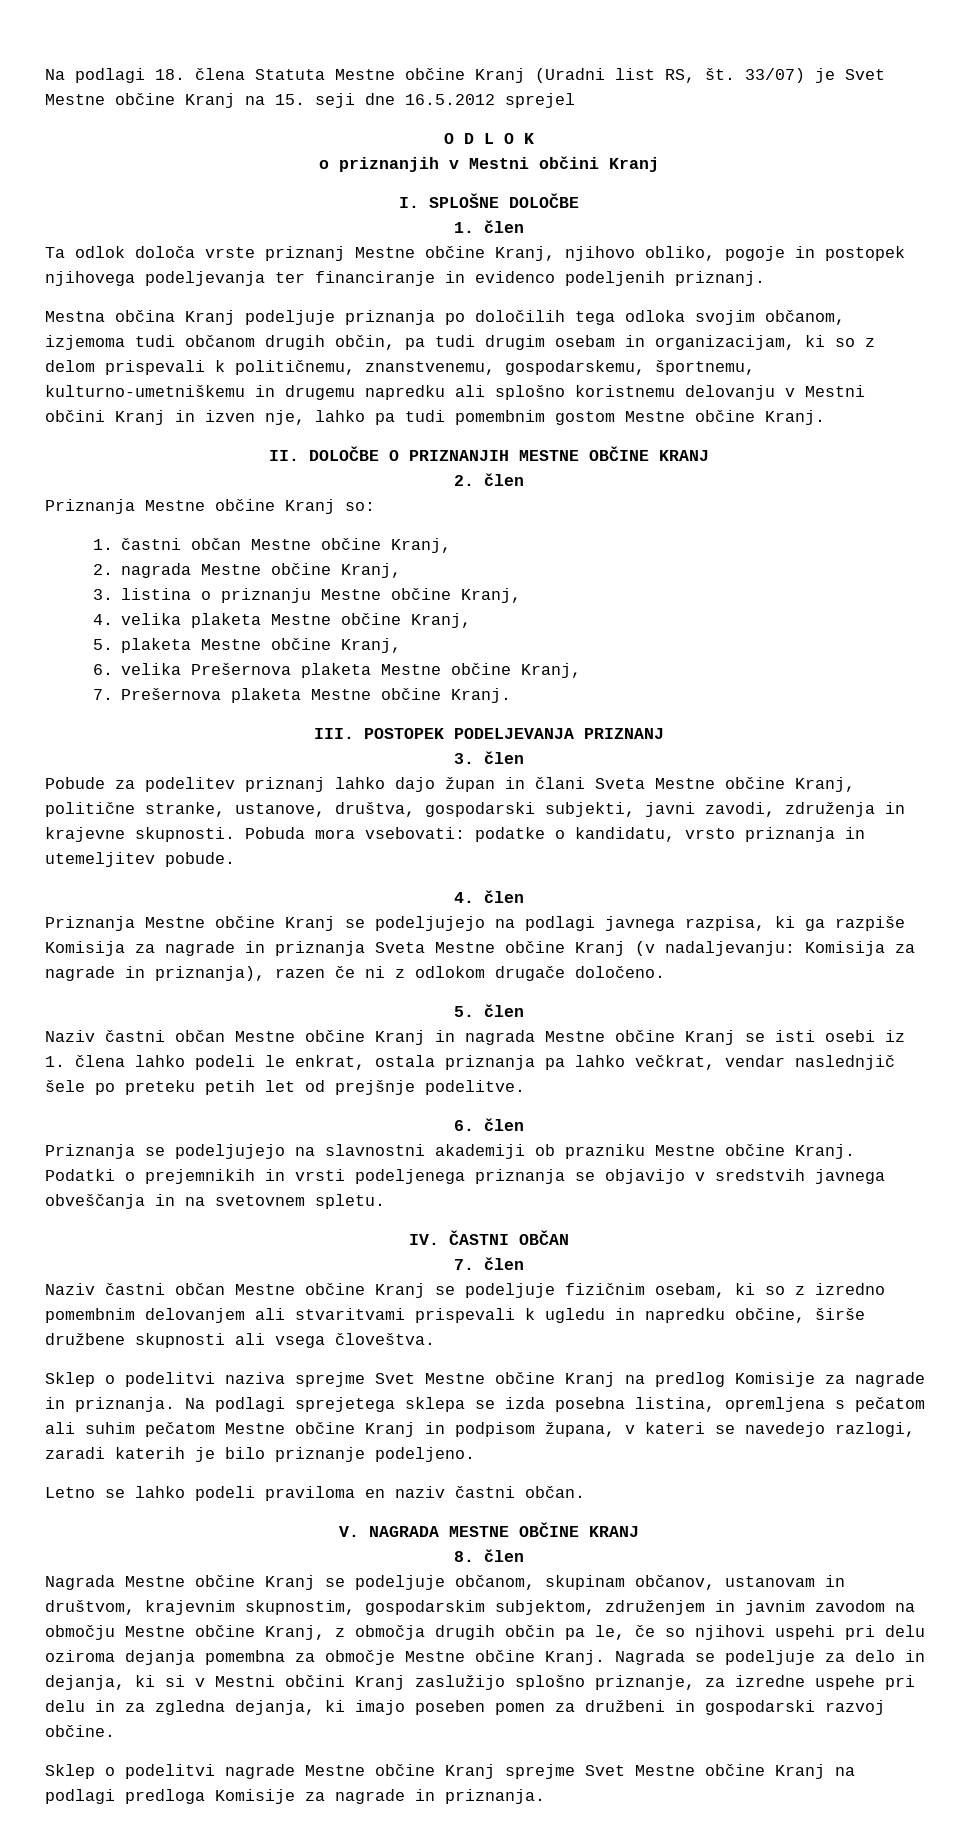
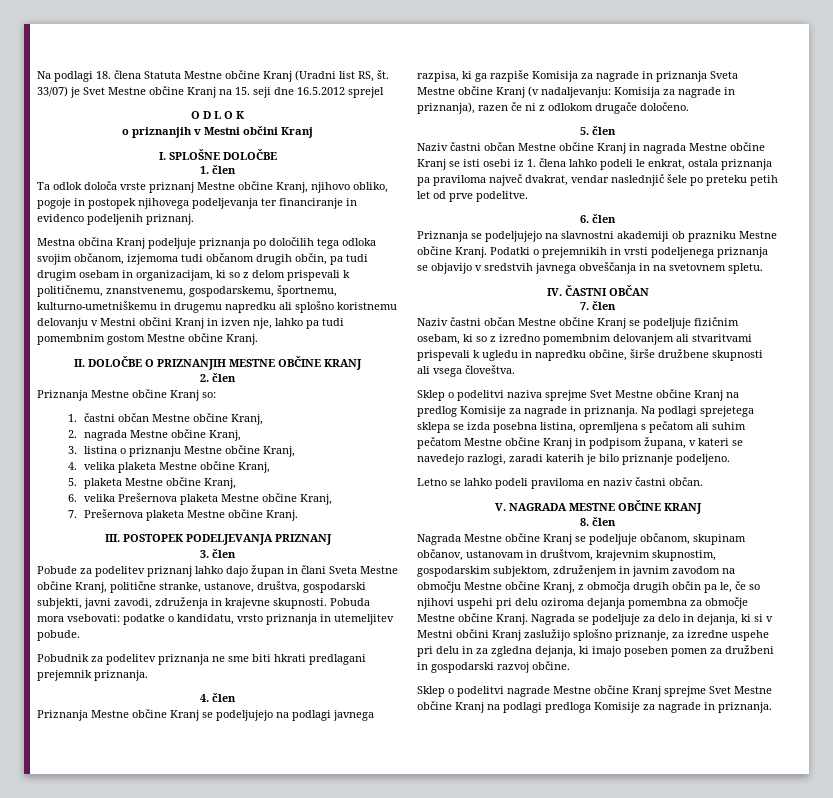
+ Pobudnik za podelitev priznanja ne sme biti hkrati predlagani prejemnik priznanja.
- Naziv častni občan Mestne občine Kranj in nagrada Mestne občine Kranj se isti osebi iz 1. člena lahko podeli le enkrat, ostala priznanja pa lahko večkrat, vendar naslednjič šele po preteku petih let od prejšnje podelitve.
+ Naziv častni občan Mestne občine Kranj in nagrada Mestne občine Kranj se isti osebi iz 1. člena lahko podeli le enkrat, ostala priznanja pa praviloma največ dvakrat, vendar naslednjič šele po preteku petih let od prve podelitve.

